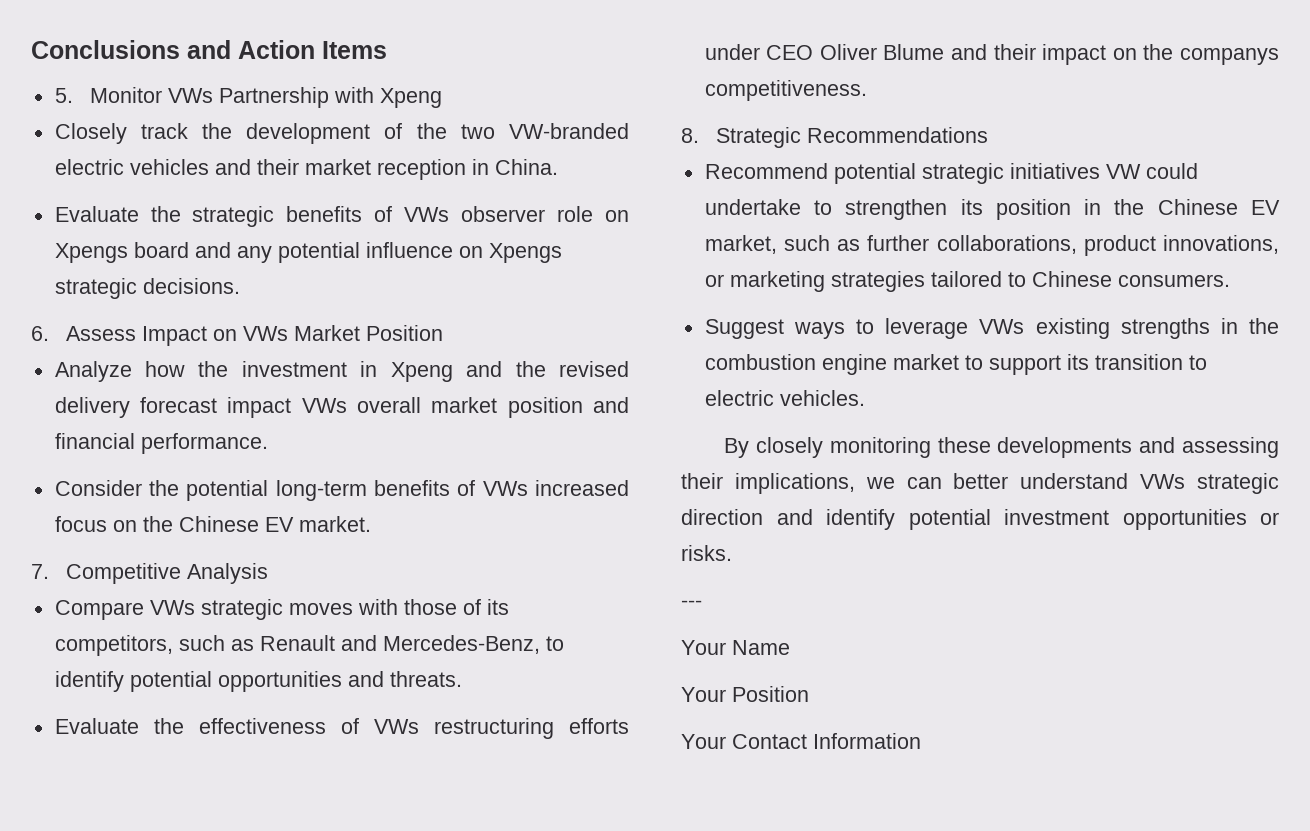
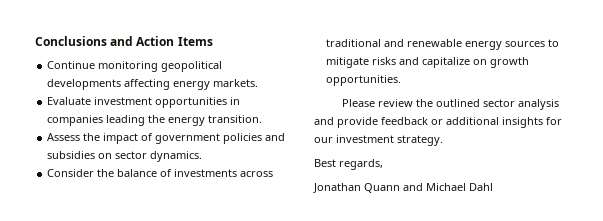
- 5. Monitor VWs Partnership with Xpeng
- Closely track the development of the two VW-branded electric vehicles and their market reception in China.
- Evaluate the strategic benefits of VWs observer role on Xpengs board and any potential influence on Xpengs strategic decisions.
- 6. Assess Impact on VWs Market Position
- Analyze how the investment in Xpeng and the revised delivery forecast impact VWs overall market position and financial performance.
- Consider the potential long-term benefits of VWs increased focus on the Chinese EV market.
- 7. Competitive Analysis
- Compare VWs strategic moves with those of its competitors, such as Renault and Mercedes-Benz, to identify potential opportunities and threats.
- Evaluate the effectiveness of VWs restructuring efforts under CEO Oliver Blume and their impact on the companys competitiveness.
- 8. Strategic Recommendations
- Recommend potential strategic initiatives VW could undertake to strengthen its position in the Chinese EV market, such as further collaborations, product innovations, or marketing strategies tailored to Chinese consumers.
- Suggest ways to leverage VWs existing strengths in the combustion engine market to support its transition to electric vehicles.
- By closely monitoring these developments and assessing their implications, we can better understand VWs strategic direction and identify potential investment opportunities or risks.
- ---
- Your Name
- Your Position
- Your Contact Information
+ Continue monitoring geopolitical developments affecting energy markets.
+ Evaluate investment opportunities in companies leading the energy transition.
+ Assess the impact of government policies and subsidies on sector dynamics.
+ Consider the balance of investments across traditional and renewable energy sources to mitigate risks and capitalize on growth opportunities.
+ Please review the outlined sector analysis and provide feedback or additional insights for our investment strategy.
+ Best regards,
+ Jonathan Quann and Michael Dahl

